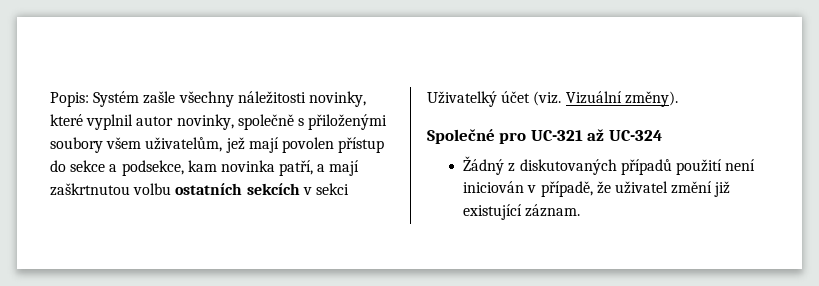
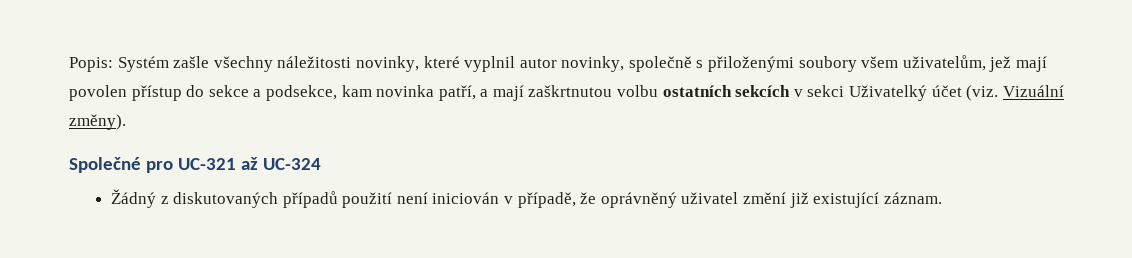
- Žádný z diskutovaných případů použití není iniciován v případě, že uživatel změní již existující záznam.
+ Žádný z diskutovaných případů použití není iniciován v případě, že oprávněný uživatel změní již existující záznam.

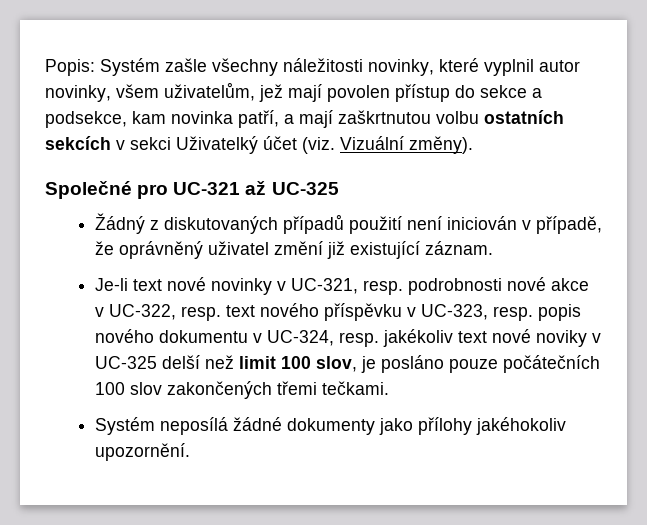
- Popis: Systém zašle všechny náležitosti novinky, které vyplnil autor novinky, společně s přiloženými soubory všem uživatelům, jež mají povolen přístup do sekce a podsekce, kam novinka patří, a mají zaškrtnutou volbu ostatních sekcích v sekci Uživatelký účet (viz. Vizuální změny).
+ Popis: Systém zašle všechny náležitosti novinky, které vyplnil autor novinky, všem uživatelům, jež mají povolen přístup do sekce a podsekce, kam novinka patří, a mají zaškrtnutou volbu ostatních sekcích v sekci Uživatelký účet (viz. Vizuální změny).
- Společné pro UC-321 až UC-324
+ Společné pro UC-321 až UC-325
+ Je-li text nové novinky v UC-321, resp. podrobnosti nové akce v UC-322, resp. text nového příspěvku v UC-323, resp. popis nového dokumentu v UC-324, resp. jakékoliv text nové noviky v UC-325 delší než limit 100 slov, je posláno pouze počátečních 100 slov zakončených třemi tečkami.
+ Systém neposílá žádné dokumenty jako přílohy jakéhokoliv upozornění.

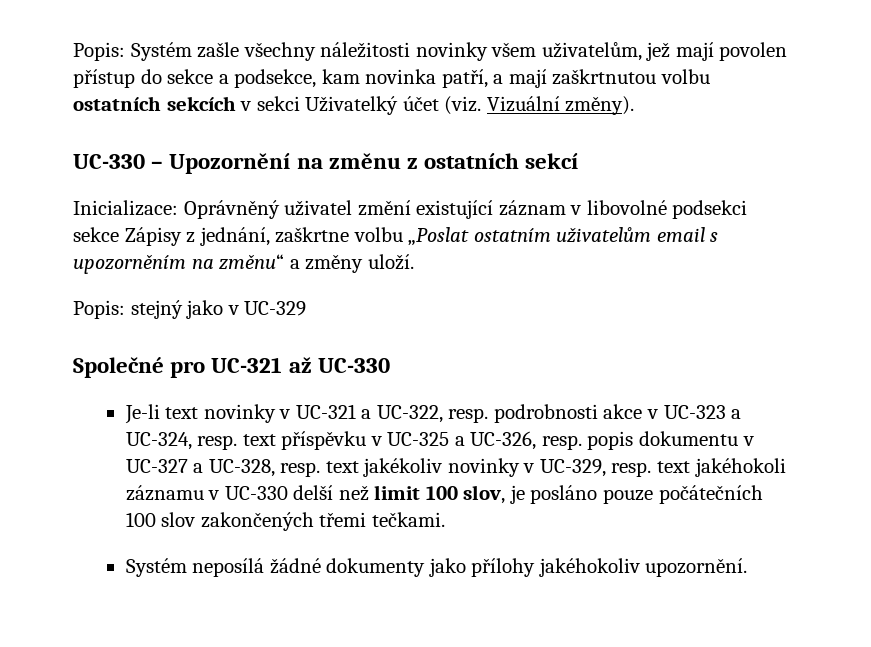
- Popis: Systém zašle všechny náležitosti novinky, které vyplnil autor novinky, všem uživatelům, jež mají povolen přístup do sekce a podsekce, kam novinka patří, a mají zaškrtnutou volbu ostatních sekcích v sekci Uživatelký účet (viz. Vizuální změny).
+ Popis: Systém zašle všechny náležitosti novinky všem uživatelům, jež mají povolen přístup do sekce a podsekce, kam novinka patří, a mají zaškrtnutou volbu ostatních sekcích v sekci Uživatelký účet (viz. Vizuální změny).
- Společné pro UC-321 až UC-325
- Žádný z diskutovaných případů použití není iniciován v případě, že oprávněný uživatel změní již existující záznam.
+ UC-330 – Upozornění na změnu z ostatních sekcí
+ Inicializace: Oprávněný uživatel změní existující záznam v libovolné podsekci sekce Zápisy z jednání, zaškrtne volbu „Poslat ostatním uživatelům email s upozorněním na změnu“ a změny uloží.
+ Popis: stejný jako v UC-329
+ Společné pro UC-321 až UC-330
- Je-li text nové novinky v UC-321, resp. podrobnosti nové akce v UC-322, resp. text nového příspěvku v UC-323, resp. popis nového dokumentu v UC-324, resp. jakékoliv text nové noviky v UC-325 delší než limit 100 slov, je posláno pouze počátečních 100 slov zakončených třemi tečkami.
+ Je-li text novinky v UC-321 a UC-322, resp. podrobnosti akce v UC-323 a UC-324, resp. text příspěvku v UC-325 a UC-326, resp. popis dokumentu v UC-327 a UC-328, resp. text jakékoliv novinky v UC-329, resp. text jakéhokoli záznamu v UC-330 delší než limit 100 slov, je posláno pouze počátečních 100 slov zakončených třemi tečkami.

